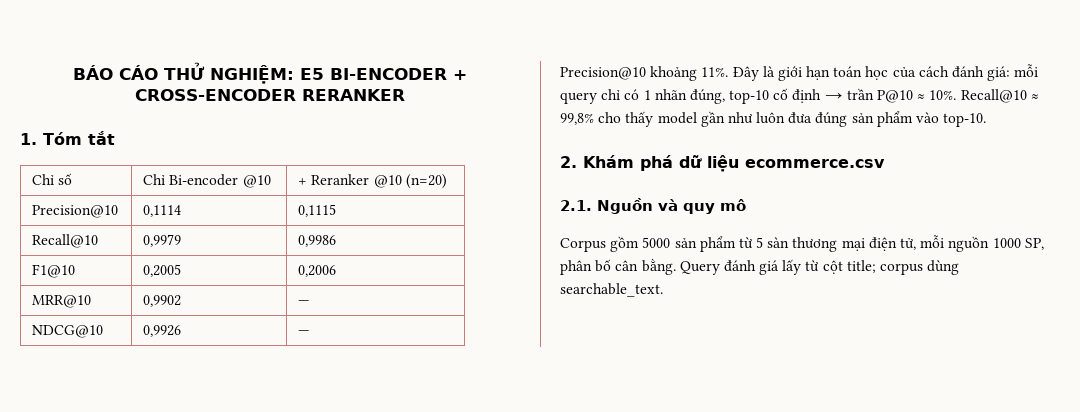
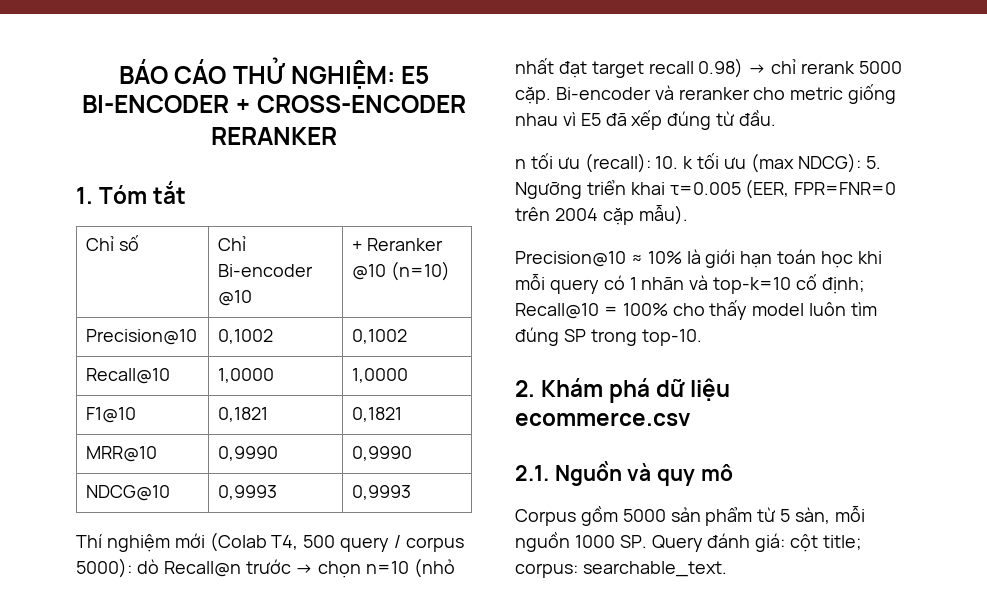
- Chỉ số | Chỉ Bi-encoder @10 | + Reranker @10 (n=20)
+ Chỉ số | Chỉ Bi-encoder @10 | + Reranker @10 (n=10)
- Precision@10 | 0,1114 | 0,1115
+ Precision@10 | 0,1002 | 0,1002
- Recall@10 | 0,9979 | 0,9986
+ Recall@10 | 1,0000 | 1,0000
- F1@10 | 0,2005 | 0,2006
+ F1@10 | 0,1821 | 0,1821
- MRR@10 | 0,9902 | —
+ MRR@10 | 0,9990 | 0,9990
- NDCG@10 | 0,9926 | —
- Precision@10 khoảng 11%. Đây là giới hạn toán học của cách đánh giá: mỗi query chỉ có 1 nhãn đúng, top-10 cố định → trần P@10 ≈ 10%. Recall@10 ≈ 99,8% cho thấy model gần như luôn đưa đúng sản phẩm vào top-10.
+ NDCG@10 | 0,9993 | 0,9993
+ Thí nghiệm mới (Colab T4, 500 query / corpus 5000): dò Recall@n trước → chọn n=10 (nhỏ nhất đạt target recall 0.98) → chỉ rerank 5000 cặp. Bi-encoder và reranker cho metric giống nhau vì E5 đã xếp đúng từ đầu.
+ n tối ưu (recall): 10. k tối ưu (max NDCG): 5. Ngưỡng triển khai τ=0.005 (EER, FPR=FNR=0 trên 2004 cặp mẫu).
+ Precision@10 ≈ 10% là giới hạn toán học khi mỗi query có 1 nhãn và top-k=10 cố định; Recall@10 = 100% cho thấy model luôn tìm đúng SP trong top-10.
- Corpus gồm 5000 sản phẩm từ 5 sàn thương mại điện tử, mỗi nguồn 1000 SP, phân bố cân bằng. Query đánh giá lấy từ cột title; corpus dùng searchable_text.
+ Corpus gồm 5000 sản phẩm từ 5 sàn, mỗi nguồn 1000 SP. Query đánh giá: cột title; corpus: searchable_text.

